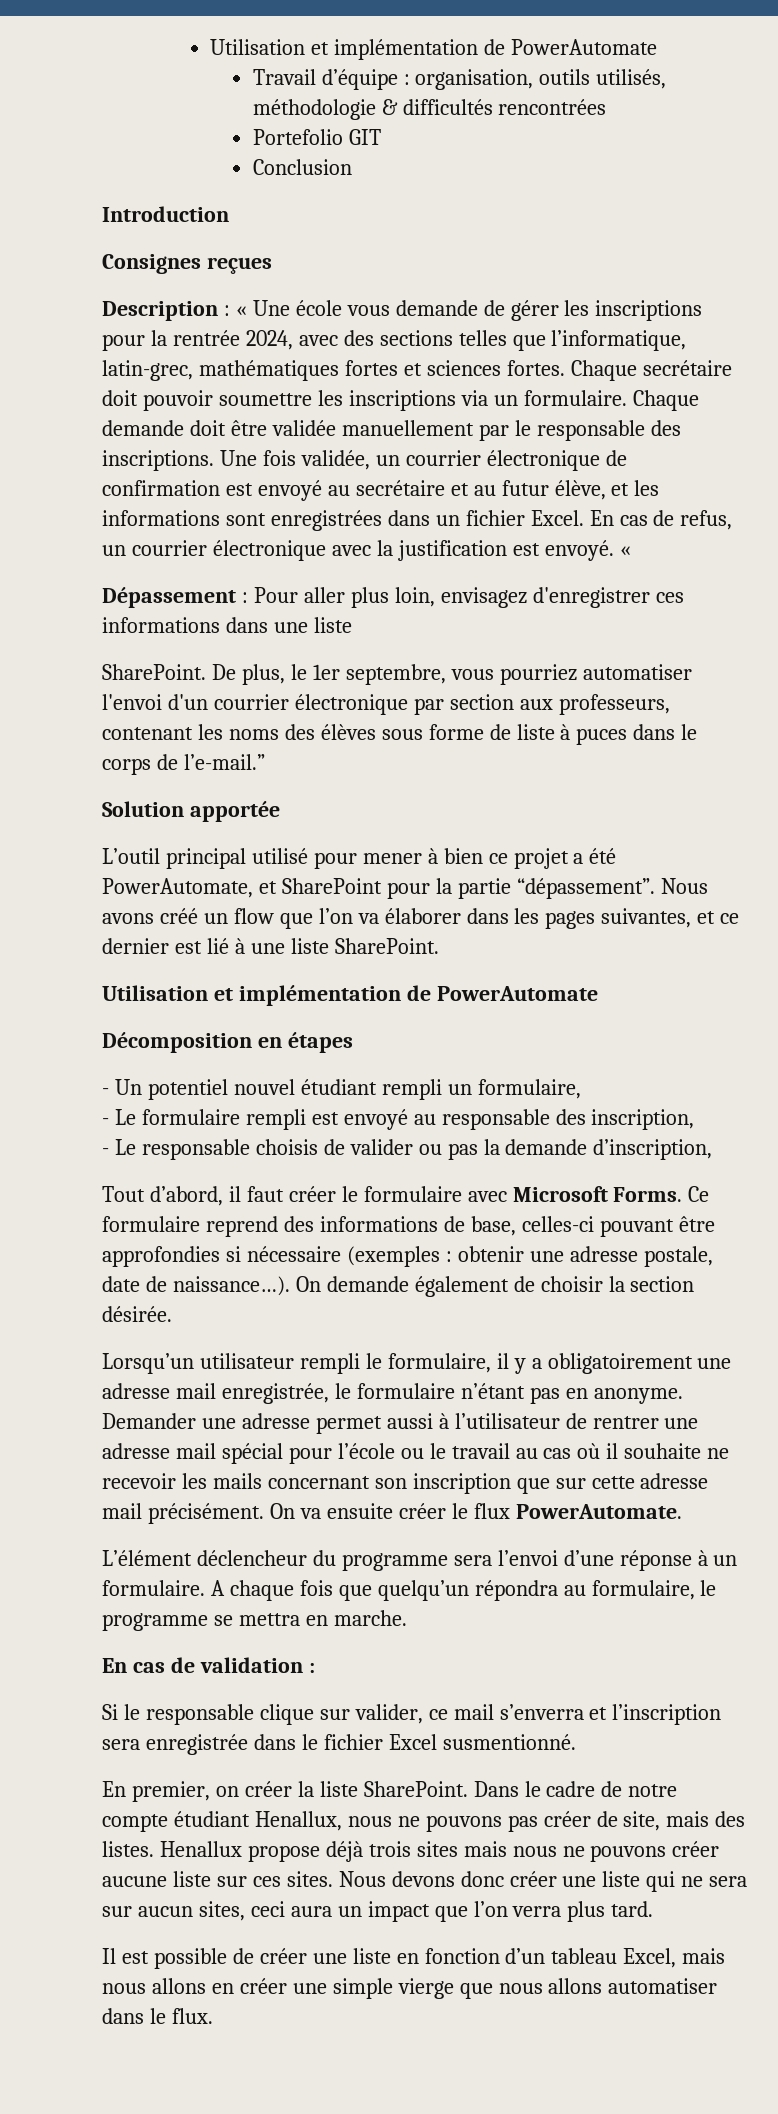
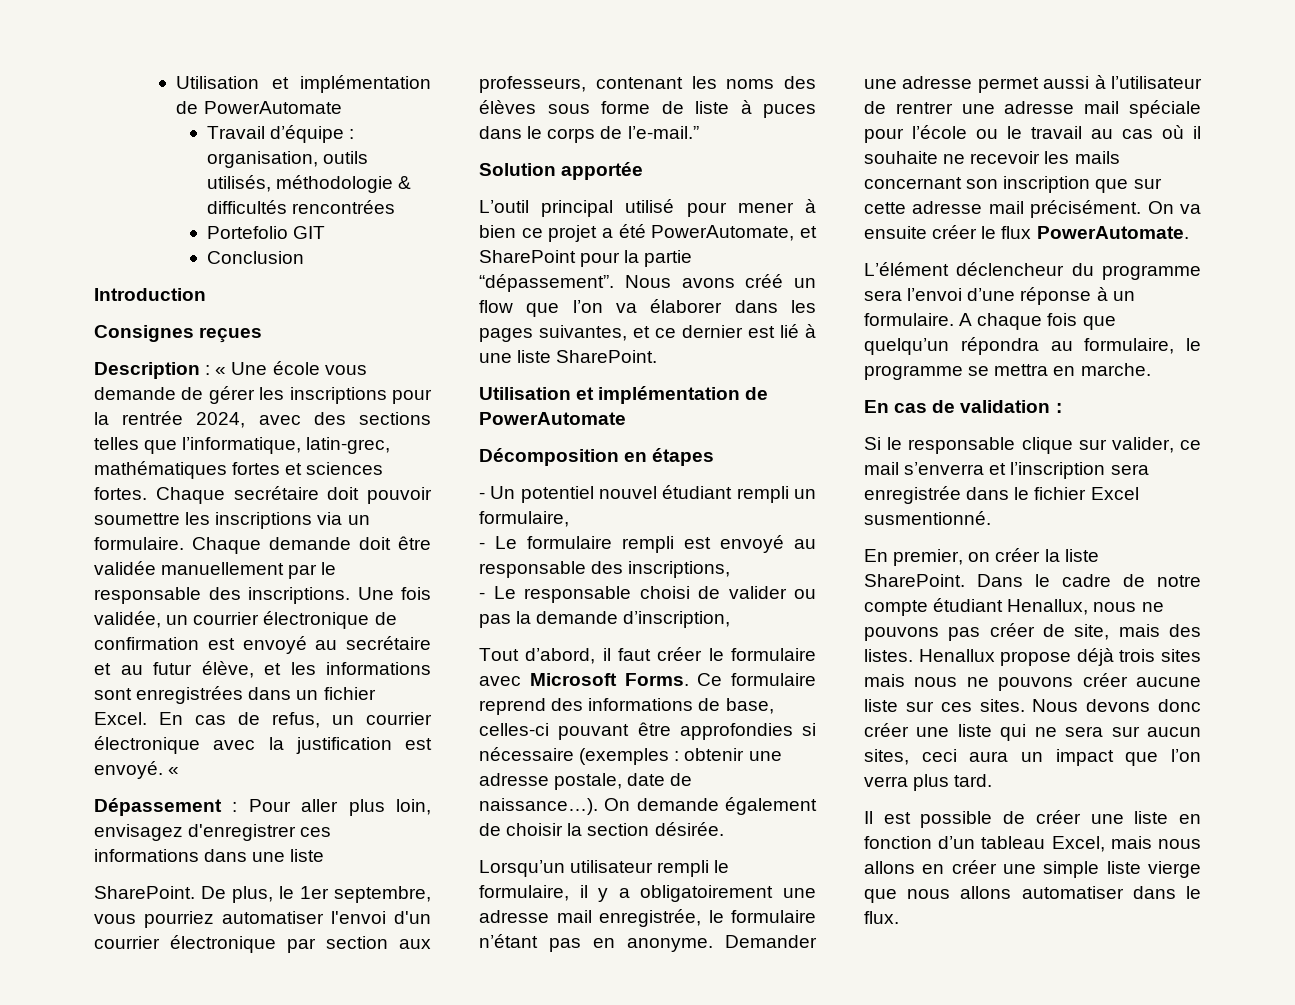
- - Le formulaire rempli est envoyé au responsable des inscription,
+ - Le formulaire rempli est envoyé au responsable des inscriptions,
- - Le responsable choisis de valider ou pas la demande d’inscription,
+ - Le responsable choisi de valider ou pas la demande d’inscription,
- Demander une adresse permet aussi à l’utilisateur de rentrer une adresse mail spécial pour l’école ou le travail au cas où il souhaite ne recevoir les mails concernant son inscription que sur cette adresse mail précisément.
+ Demander une adresse permet aussi à l’utilisateur de rentrer une adresse mail spéciale pour l’école ou le travail au cas où il souhaite ne recevoir les mails concernant son inscription que sur cette adresse mail précisément.
- Il est possible de créer une liste en fonction d’un tableau Excel, mais nous allons en créer une simple vierge que nous allons automatiser dans le flux.
+ Il est possible de créer une liste en fonction d’un tableau Excel, mais nous allons en créer une simple liste vierge que nous allons automatiser dans le flux.

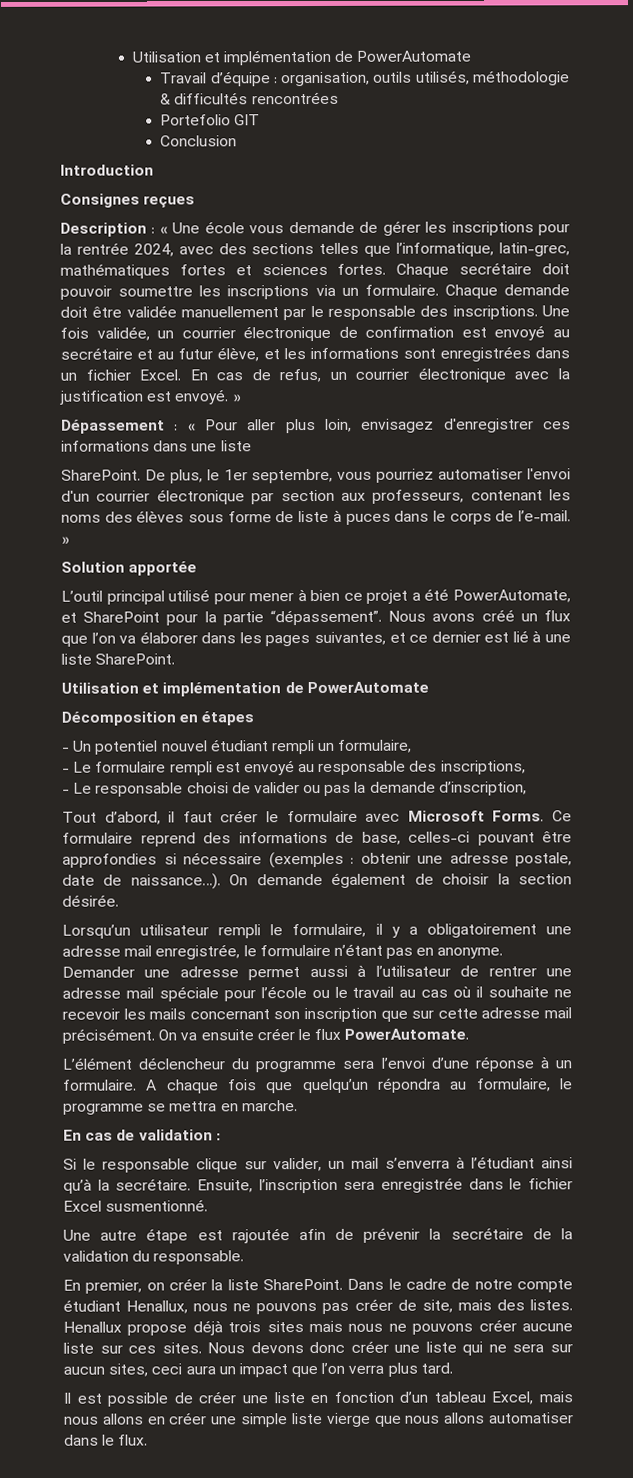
- En cas de refus, un courrier électronique avec la justification est envoyé. «
+ En cas de refus, un courrier électronique avec la justification est envoyé. »
- Dépassement : Pour aller plus loin, envisagez d'enregistrer ces informations dans une liste
+ Dépassement : « Pour aller plus loin, envisagez d'enregistrer ces informations dans une liste
- De plus, le 1er septembre, vous pourriez automatiser l'envoi d'un courrier électronique par section aux professeurs, contenant les noms des élèves sous forme de liste à puces dans le corps de l’e-mail.”
+ De plus, le 1er septembre, vous pourriez automatiser l'envoi d'un courrier électronique par section aux professeurs, contenant les noms des élèves sous forme de liste à puces dans le corps de l’e-mail. »
- Nous avons créé un flow que l’on va élaborer dans les pages suivantes, et ce dernier est lié à une liste SharePoint.
+ Nous avons créé un flux que l’on va élaborer dans les pages suivantes, et ce dernier est lié à une liste SharePoint.
- Si le responsable clique sur valider, ce mail s’enverra et l’inscription sera enregistrée dans le fichier Excel susmentionné.
+ Si le responsable clique sur valider, un mail s’enverra à l’étudiant ainsi qu’à la secrétaire. Ensuite, l’inscription sera enregistrée dans le fichier Excel susmentionné.
+ Une autre étape est rajoutée afin de prévenir la secrétaire de la validation du responsable.

